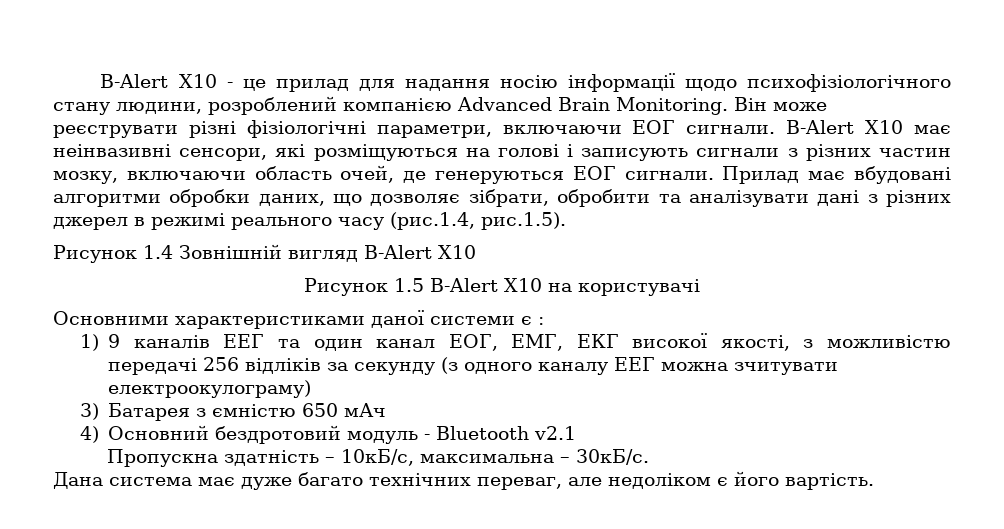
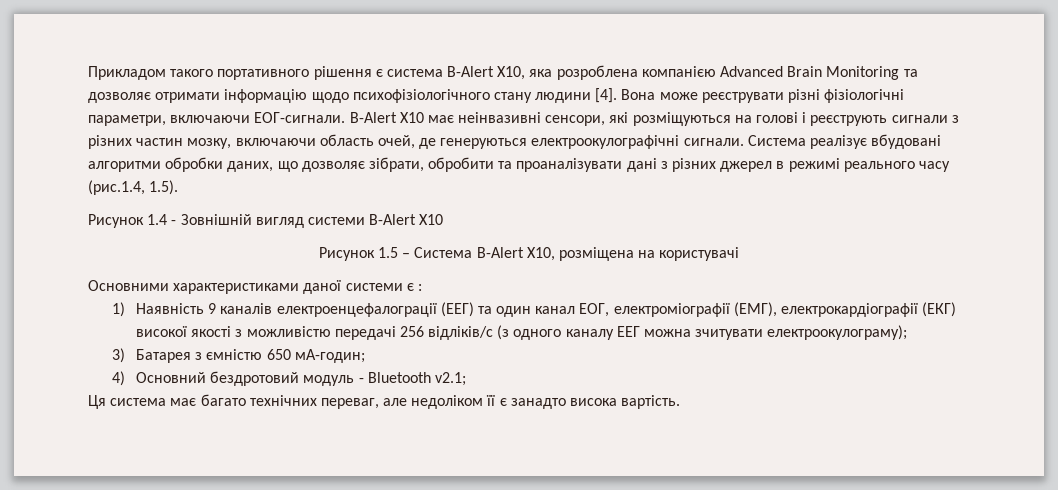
- B-Alert X10 - це прилад для надання носію інформації щодо психофізіологічного стану людини, розроблений компанією Advanced Brain Monitoring. Він може реєструвати різні фізіологічні параметри, включаючи ЕОГ сигнали.
+ Прикладом такого портативного рішення є система B-Alert X10, яка розроблена компанією Advanced Brain Monitoring та дозволяє отримати інформацію щодо психофізіологічного стану людини [4]. Вона може реєструвати різні фізіологічні параметри, включаючи ЕОГ-сигнали.
- B-Alert X10 має неінвазивні сенсори, які розміщуються на голові і записують сигнали з різних частин мозку, включаючи область очей, де генеруються ЕОГ сигнали. Прилад має вбудовані алгоритми обробки даних, що дозволяє зібрати, обробити та аналізувати дані з різних джерел в режимі реального часу (рис.1.4, рис.1.5).
+ B-Alert X10 має неінвазивні сенсори, які розміщуються на голові і реєструють сигнали з різних частин мозку, включаючи область очей, де генеруються електроокулографічні сигнали. Система реалізує вбудовані алгоритми обробки даних, що дозволяє зібрати, обробити та проаналізувати дані з різних джерел в режимі реального часу (рис.1.4, 1.5).
- Рисунок 1.4 Зовнішній вигляд B-Alert X10
+ Рисунок 1.4 - Зовнішній вигляд системи B-Alert X10
- Рисунок 1.5 B-Alert X10 на користувачі
+ Рисунок 1.5 – Система B-Alert X10, розміщена на користувачі
- 1) 9 каналів ЕЕГ та один канал ЕОГ, ЕМГ, ЕКГ високої якості, з можливістю передачі 256 відліків за секунду (з одного каналу ЕЕГ можна зчитувати електроокулограму)
+ 1) Наявність 9 каналів електроенцефалограції (ЕЕГ) та один канал ЕОГ, електроміографії (ЕМГ), електрокардіографії (ЕКГ) високої якості з можливістю передачі 256 відліків/с (з одного каналу ЕЕГ можна зчитувати електроокулограму);
- 3) Батарея з ємністю 650 мАч
+ 3) Батарея з ємністю 650 мА-годин;
- 4) Основний бездротовий модуль - Bluetooth v2.1
- Пропускна здатність – 10кБ/с, максимальна – 30кБ/с.
- Дана система має дуже багато технічних переваг, але недоліком є його вартість.
+ 4) Основний бездротовий модуль - Bluetooth v2.1;
+ Ця система має багато технічних переваг, але недоліком її є занадто висока вартість.

